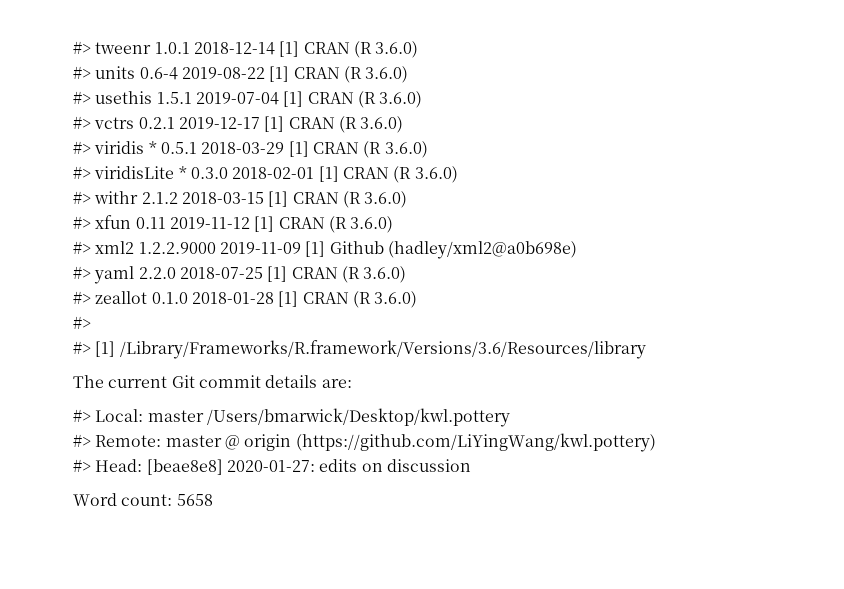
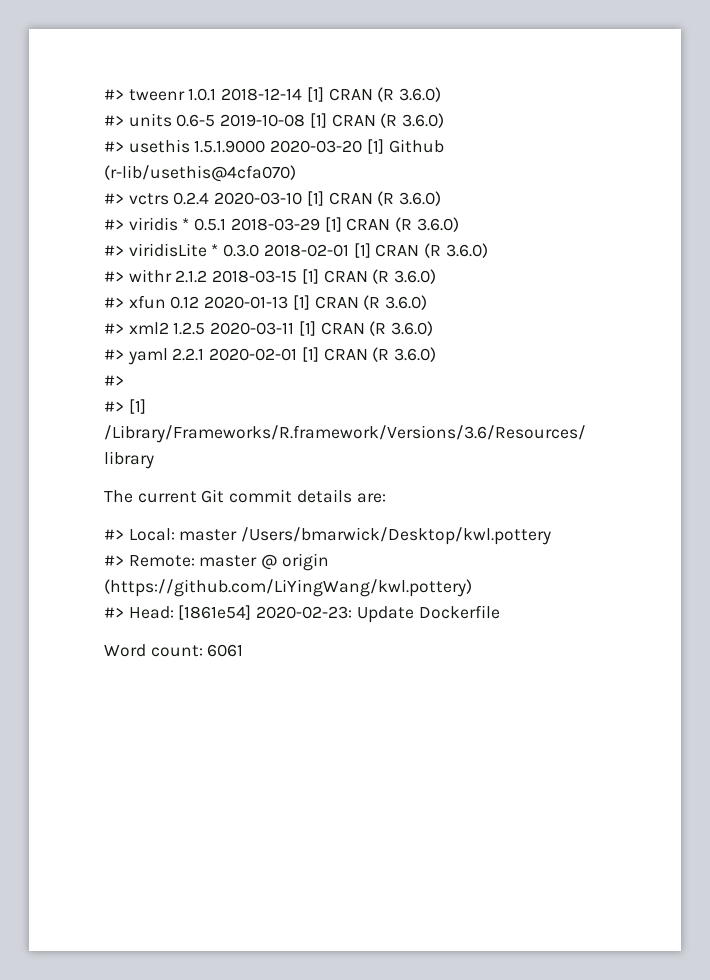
- #> units 0.6-4 2019-08-22 [1] CRAN (R 3.6.0)
+ #> units 0.6-5 2019-10-08 [1] CRAN (R 3.6.0)
- #> usethis 1.5.1 2019-07-04 [1] CRAN (R 3.6.0)
+ #> usethis 1.5.1.9000 2020-03-20 [1] Github (r-lib/usethis@4cfa070)
- #> vctrs 0.2.1 2019-12-17 [1] CRAN (R 3.6.0)
+ #> vctrs 0.2.4 2020-03-10 [1] CRAN (R 3.6.0)
- #> xfun 0.11 2019-11-12 [1] CRAN (R 3.6.0)
+ #> xfun 0.12 2020-01-13 [1] CRAN (R 3.6.0)
- #> xml2 1.2.2.9000 2019-11-09 [1] Github (hadley/xml2@a0b698e)
- #> yaml 2.2.0 2018-07-25 [1] CRAN (R 3.6.0)
- #> zeallot 0.1.0 2018-01-28 [1] CRAN (R 3.6.0)
+ #> xml2 1.2.5 2020-03-11 [1] CRAN (R 3.6.0)
+ #> yaml 2.2.1 2020-02-01 [1] CRAN (R 3.6.0)
- #> Head: [beae8e8] 2020-01-27: edits on discussion
+ #> Head: [1861e54] 2020-02-23: Update Dockerfile
- Word count: 5658
+ Word count: 6061

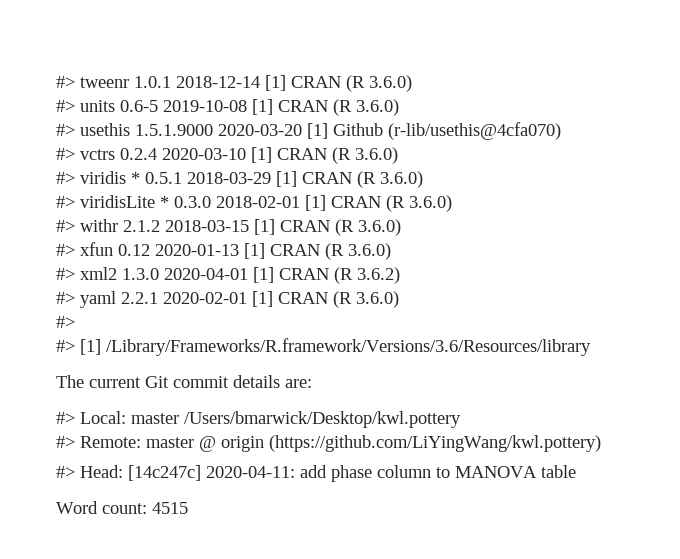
- #> xml2 1.2.5 2020-03-11 [1] CRAN (R 3.6.0)
+ #> xml2 1.3.0 2020-04-01 [1] CRAN (R 3.6.2)
- #> Head: [1861e54] 2020-02-23: Update Dockerfile
+ #> Head: [14c247c] 2020-04-11: add phase column to MANOVA table
- Word count: 6061
+ Word count: 4515

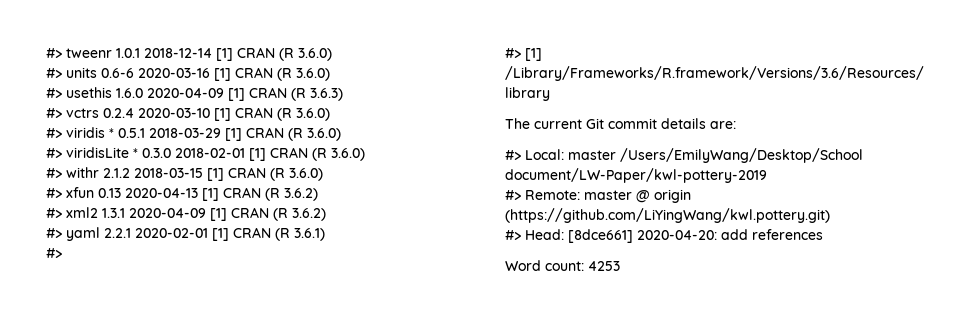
- #> units 0.6-5 2019-10-08 [1] CRAN (R 3.6.0)
+ #> units 0.6-6 2020-03-16 [1] CRAN (R 3.6.0)
- #> usethis 1.5.1.9000 2020-03-20 [1] Github (r-lib/usethis@4cfa070)
+ #> usethis 1.6.0 2020-04-09 [1] CRAN (R 3.6.3)
- #> xfun 0.12 2020-01-13 [1] CRAN (R 3.6.0)
+ #> xfun 0.13 2020-04-13 [1] CRAN (R 3.6.2)
- #> xml2 1.3.0 2020-04-01 [1] CRAN (R 3.6.2)
+ #> xml2 1.3.1 2020-04-09 [1] CRAN (R 3.6.2)
- #> yaml 2.2.1 2020-02-01 [1] CRAN (R 3.6.0)
+ #> yaml 2.2.1 2020-02-01 [1] CRAN (R 3.6.1)
- #> Local: master /Users/bmarwick/Desktop/kwl.pottery
+ #> Local: master /Users/EmilyWang/Desktop/School document/LW-Paper/kwl-pottery-2019
- #> Remote: master @ origin (https://github.com/LiYingWang/kwl.pottery)
+ #> Remote: master @ origin (https://github.com/LiYingWang/kwl.pottery.git)
- #> Head: [14c247c] 2020-04-11: add phase column to MANOVA table
+ #> Head: [8dce661] 2020-04-20: add references
- Word count: 4515
+ Word count: 4253

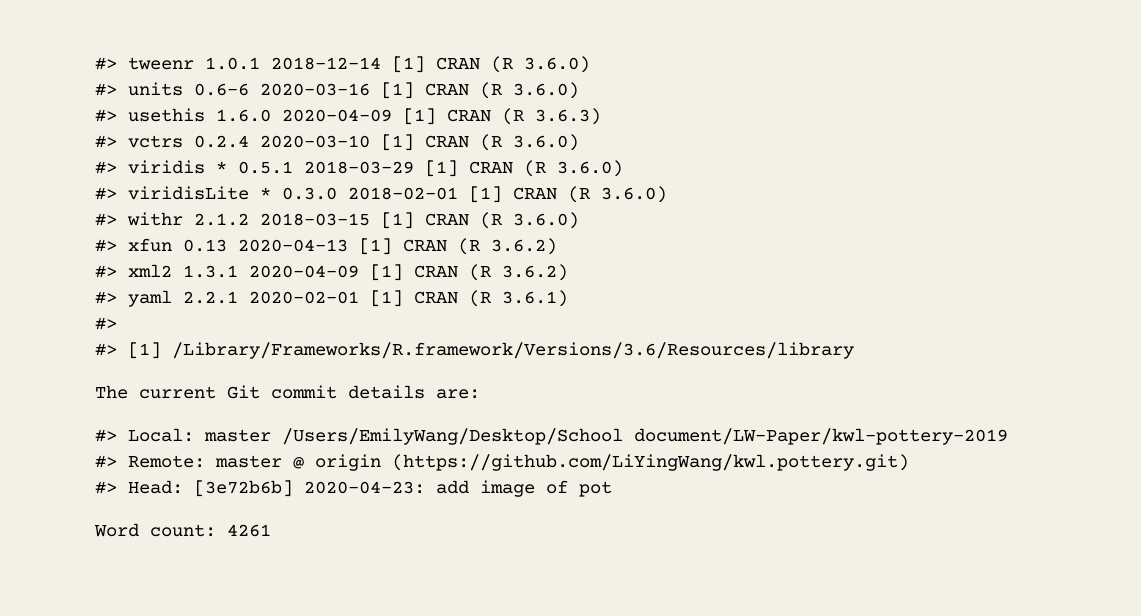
- #> Head: [8dce661] 2020-04-20: add references
+ #> Head: [3e72b6b] 2020-04-23: add image of pot
- Word count: 4253
+ Word count: 4261

